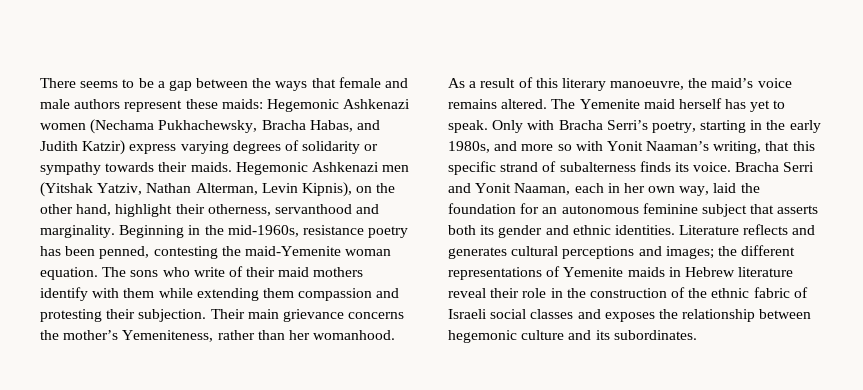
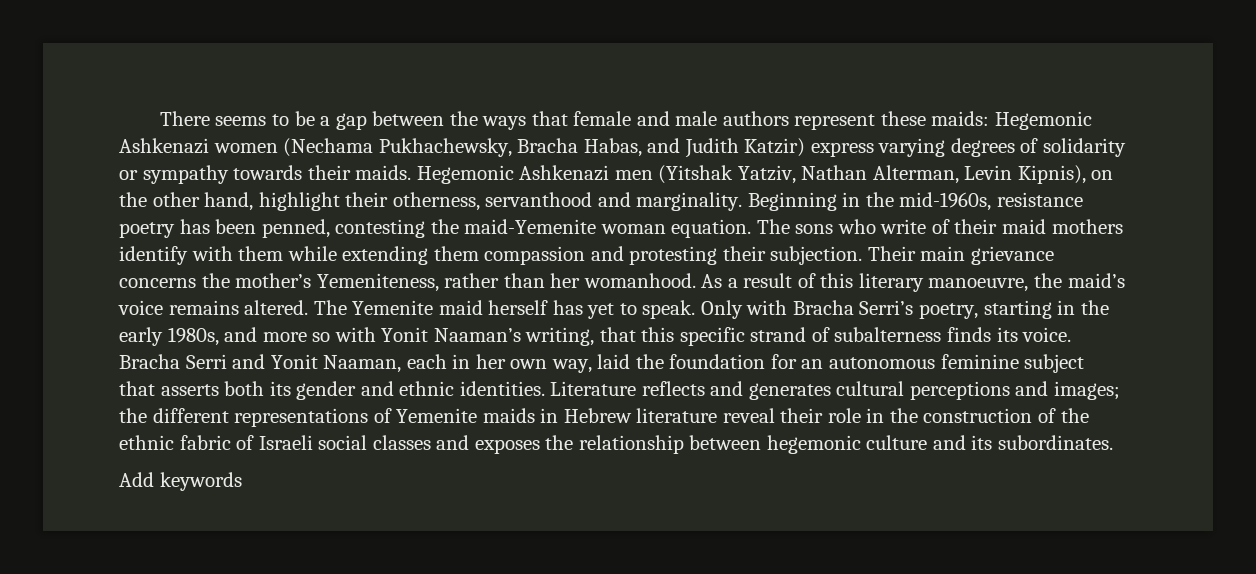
+ Add keywords

